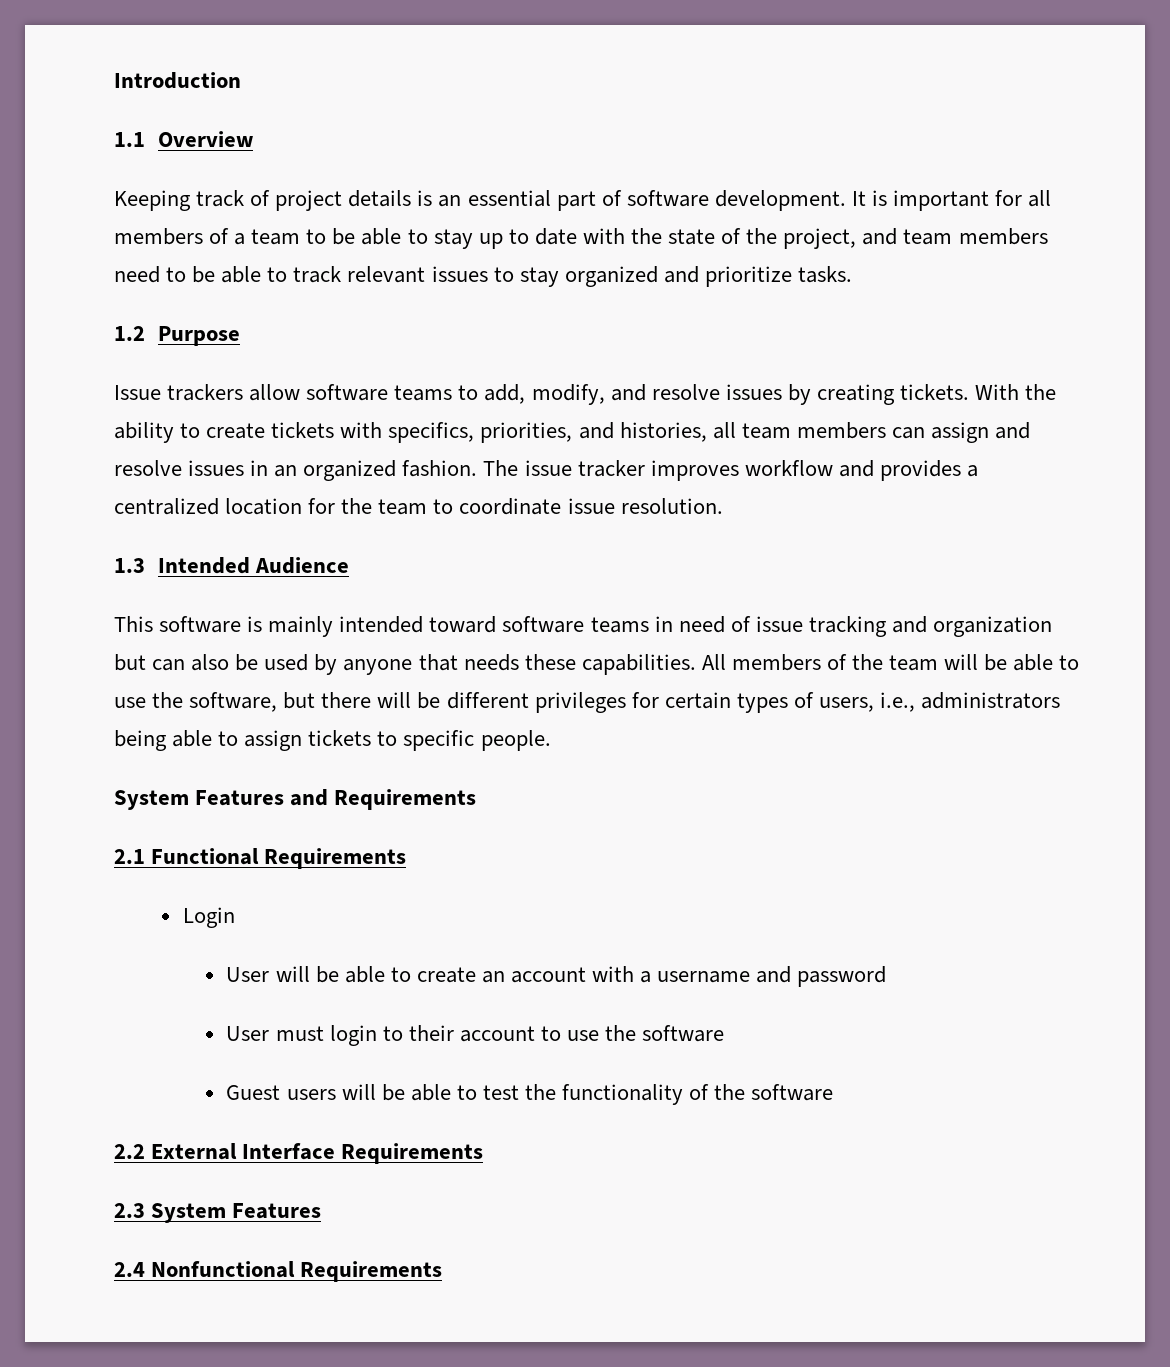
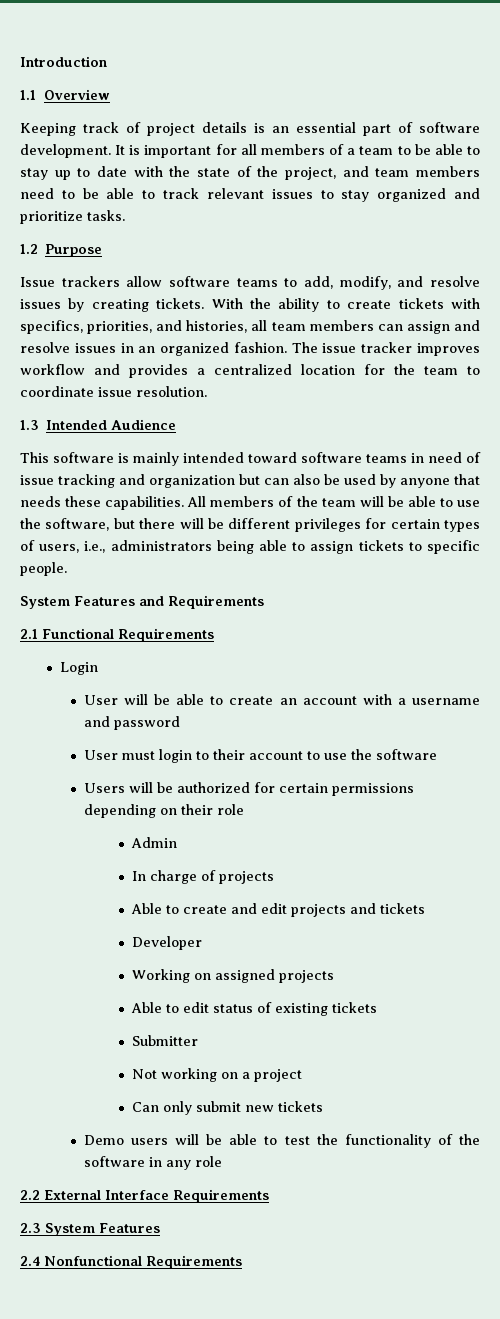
- Guest users will be able to test the functionality of the software
+ Users will be authorized for certain permissions depending on their role
+ Admin
+ In charge of projects
+ Able to create and edit projects and tickets
+ Developer
+ Working on assigned projects
+ Able to edit status of existing tickets
+ Submitter
+ Not working on a project
+ Can only submit new tickets
+ Demo users will be able to test the functionality of the software in any role

